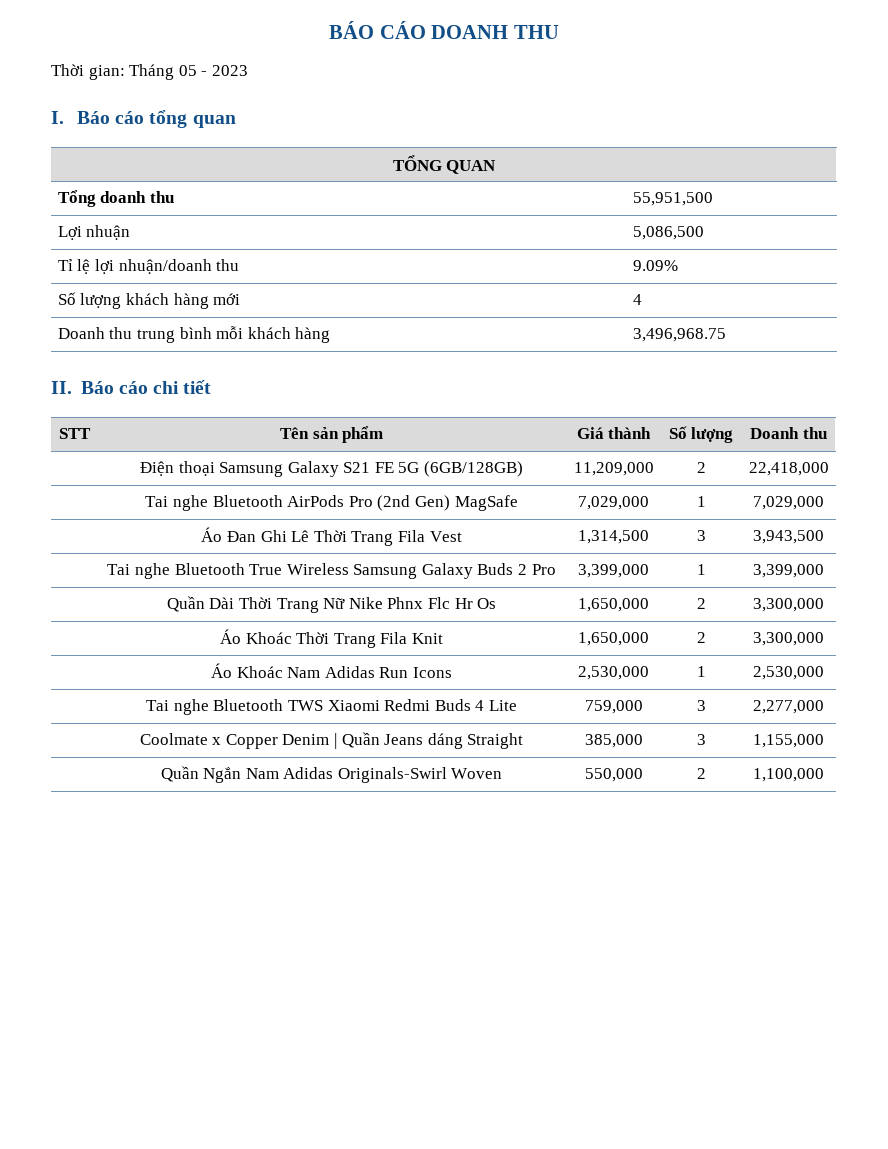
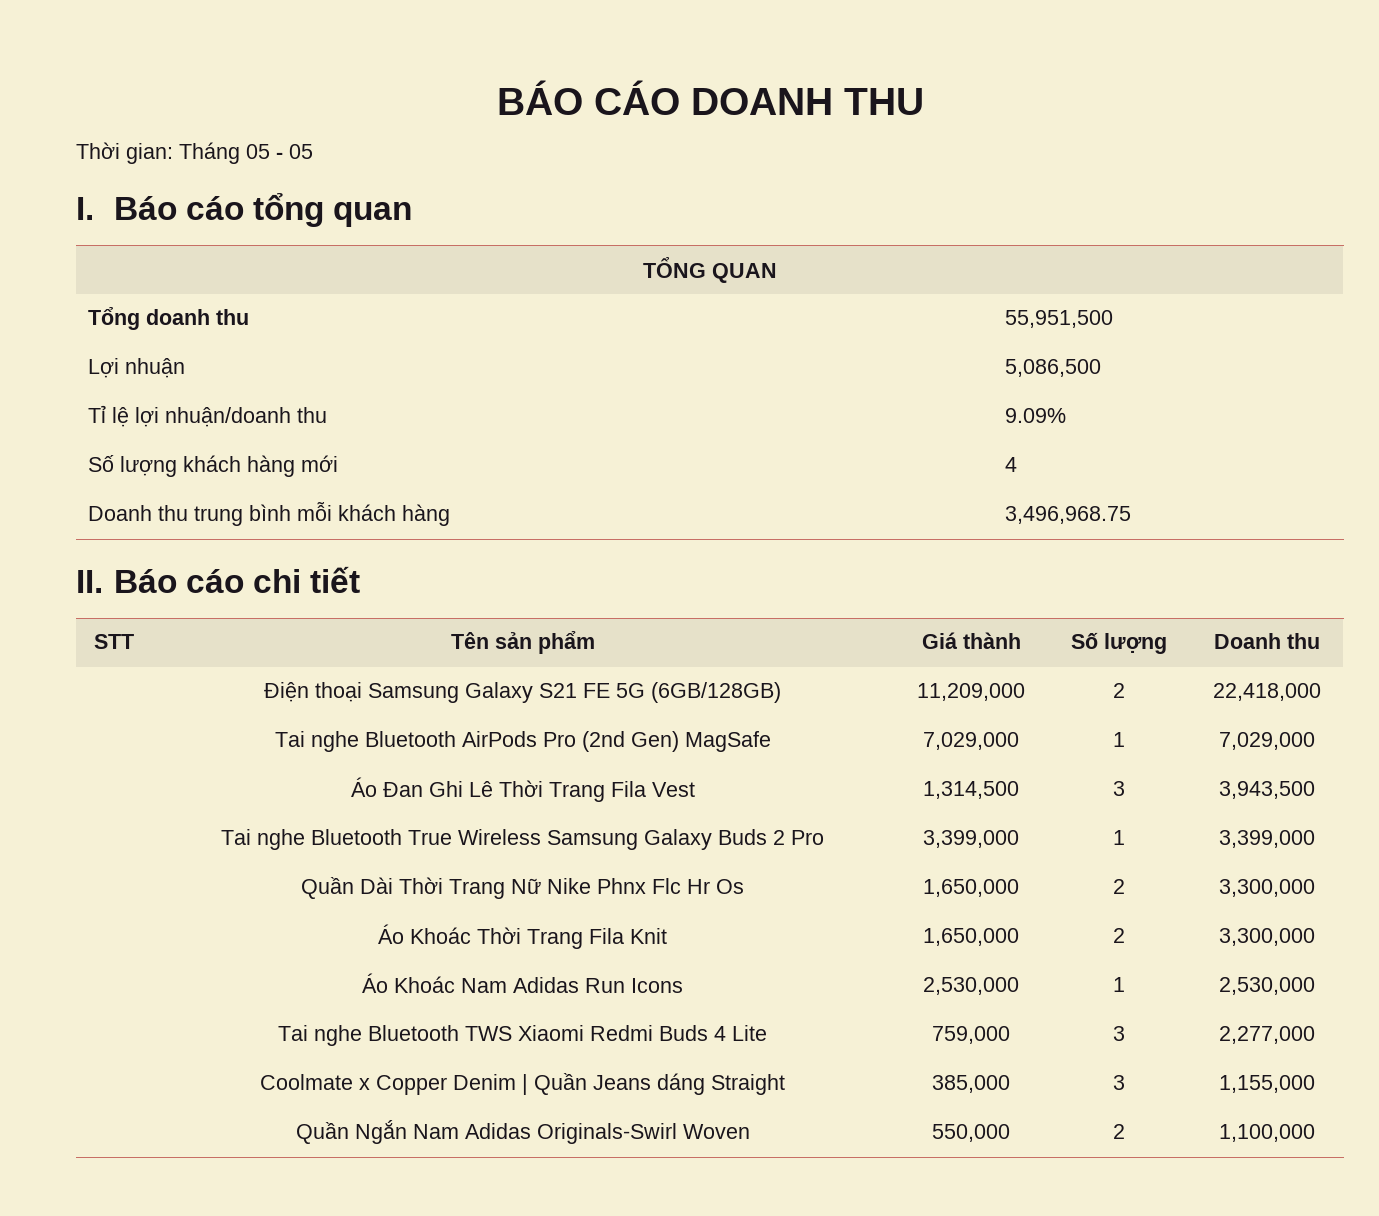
- Thời gian: Tháng 05 - 2023
+ Thời gian: Tháng 05 - 05

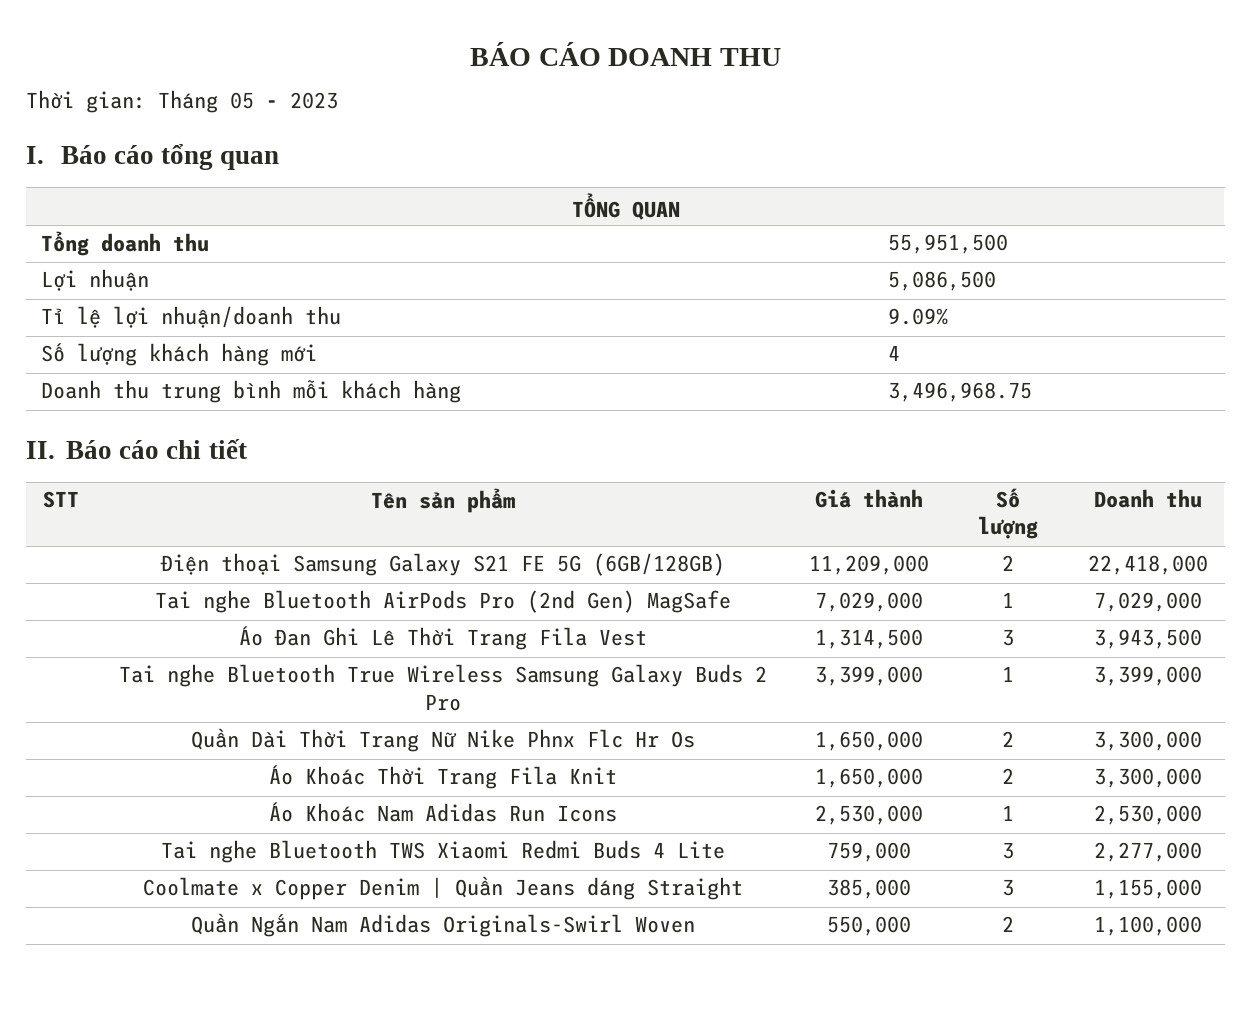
- Thời gian: Tháng 05 - 05
+ Thời gian: Tháng 05 - 2023

